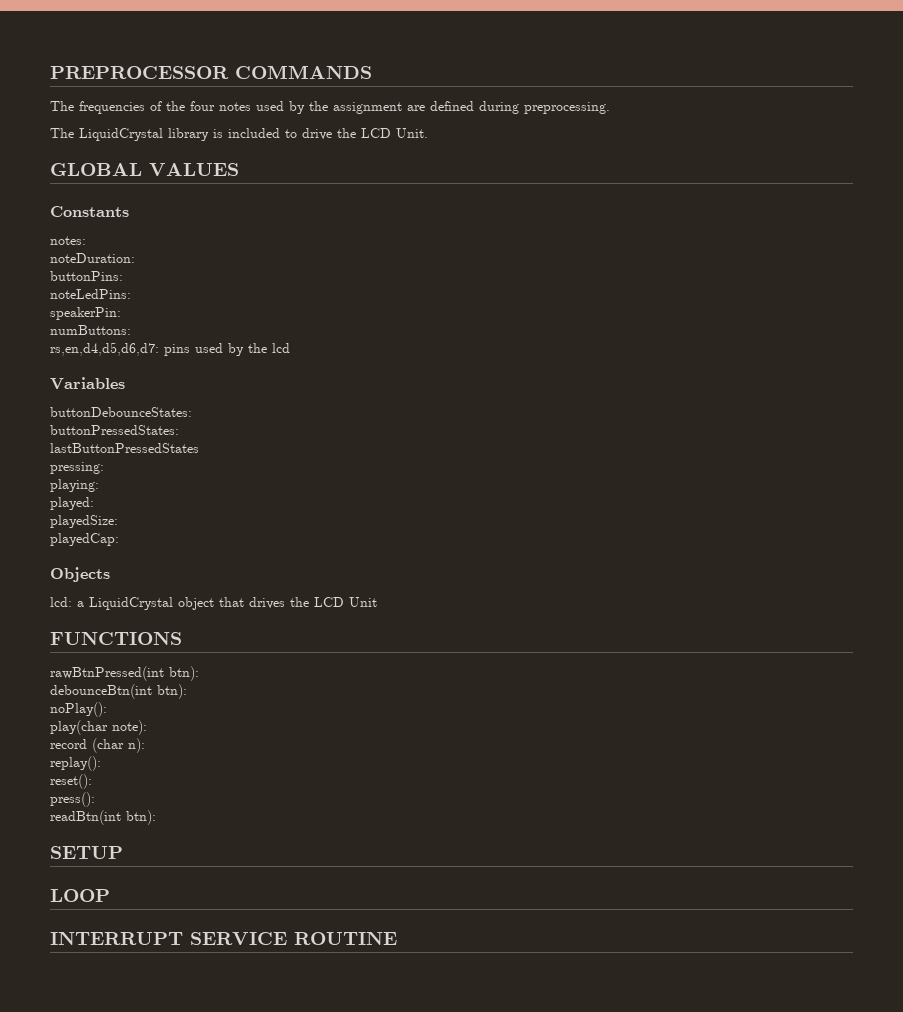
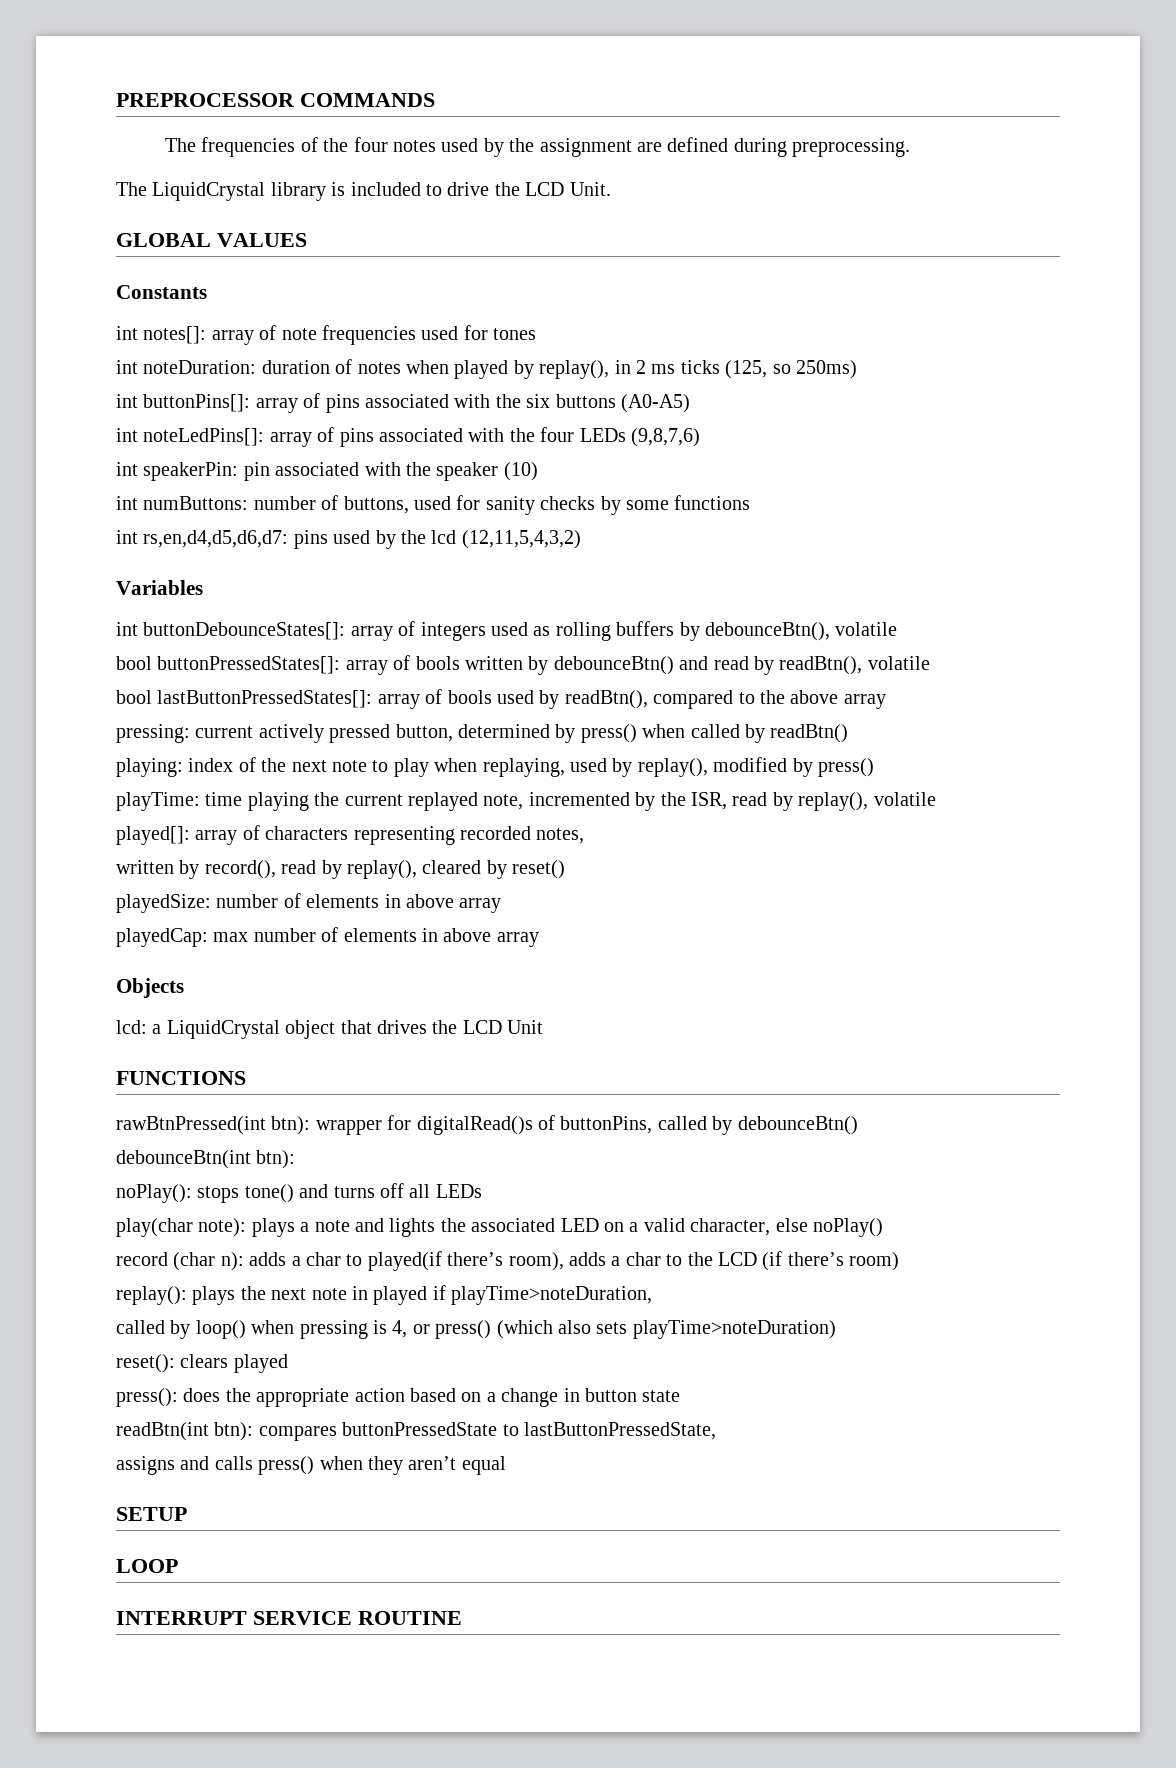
- notes:
- noteDuration:
- buttonPins:
- noteLedPins:
- speakerPin:
- numButtons:
- rs,en,d4,d5,d6,d7: pins used by the lcd
+ int notes[]: array of note frequencies used for tones
+ int noteDuration: duration of notes when played by replay(), in 2 ms ticks (125, so 250ms)
+ int buttonPins[]: array of pins associated with the six buttons (A0-A5)
+ int noteLedPins[]: array of pins associated with the four LEDs (9,8,7,6)
+ int speakerPin: pin associated with the speaker (10)
+ int numButtons: number of buttons, used for sanity checks by some functions
+ int rs,en,d4,d5,d6,d7: pins used by the lcd (12,11,5,4,3,2)
- buttonDebounceStates:
- buttonPressedStates:
- lastButtonPressedStates
- pressing:
- playing:
- played:
- playedSize:
- playedCap:
+ int buttonDebounceStates[]: array of integers used as rolling buffers by debounceBtn(), volatile
+ bool buttonPressedStates[]: array of bools written by debounceBtn() and read by readBtn(), volatile
+ bool lastButtonPressedStates[]: array of bools used by readBtn(), compared to the above array
+ pressing: current actively pressed button, determined by press() when called by readBtn()
+ playing: index of the next note to play when replaying, used by replay(), modified by press()
+ playTime: time playing the current replayed note, incremented by the ISR, read by replay(), volatile
+ played[]: array of characters representing recorded notes,
+ written by record(), read by replay(), cleared by reset()
+ playedSize: number of elements in above array
+ playedCap: max number of elements in above array
- rawBtnPressed(int btn):
+ rawBtnPressed(int btn): wrapper for digitalRead()s of buttonPins, called by debounceBtn()
  debounceBtn(int btn):
- noPlay():
- play(char note):
- record (char n):
- replay():
+ noPlay(): stops tone() and turns off all LEDs
+ play(char note): plays a note and lights the associated LED on a valid character, else noPlay()
+ record (char n): adds a char to played(if there’s room), adds a char to the LCD (if there’s room)
+ replay(): plays the next note in played if playTime>noteDuration,
+ called by loop() when pressing is 4, or press() (which also sets playTime>noteDuration)
- reset():
+ reset(): clears played
- press():
- readBtn(int btn):
+ press(): does the appropriate action based on a change in button state
+ readBtn(int btn): compares buttonPressedState to lastButtonPressedState,
+ assigns and calls press() when they aren’t equal

